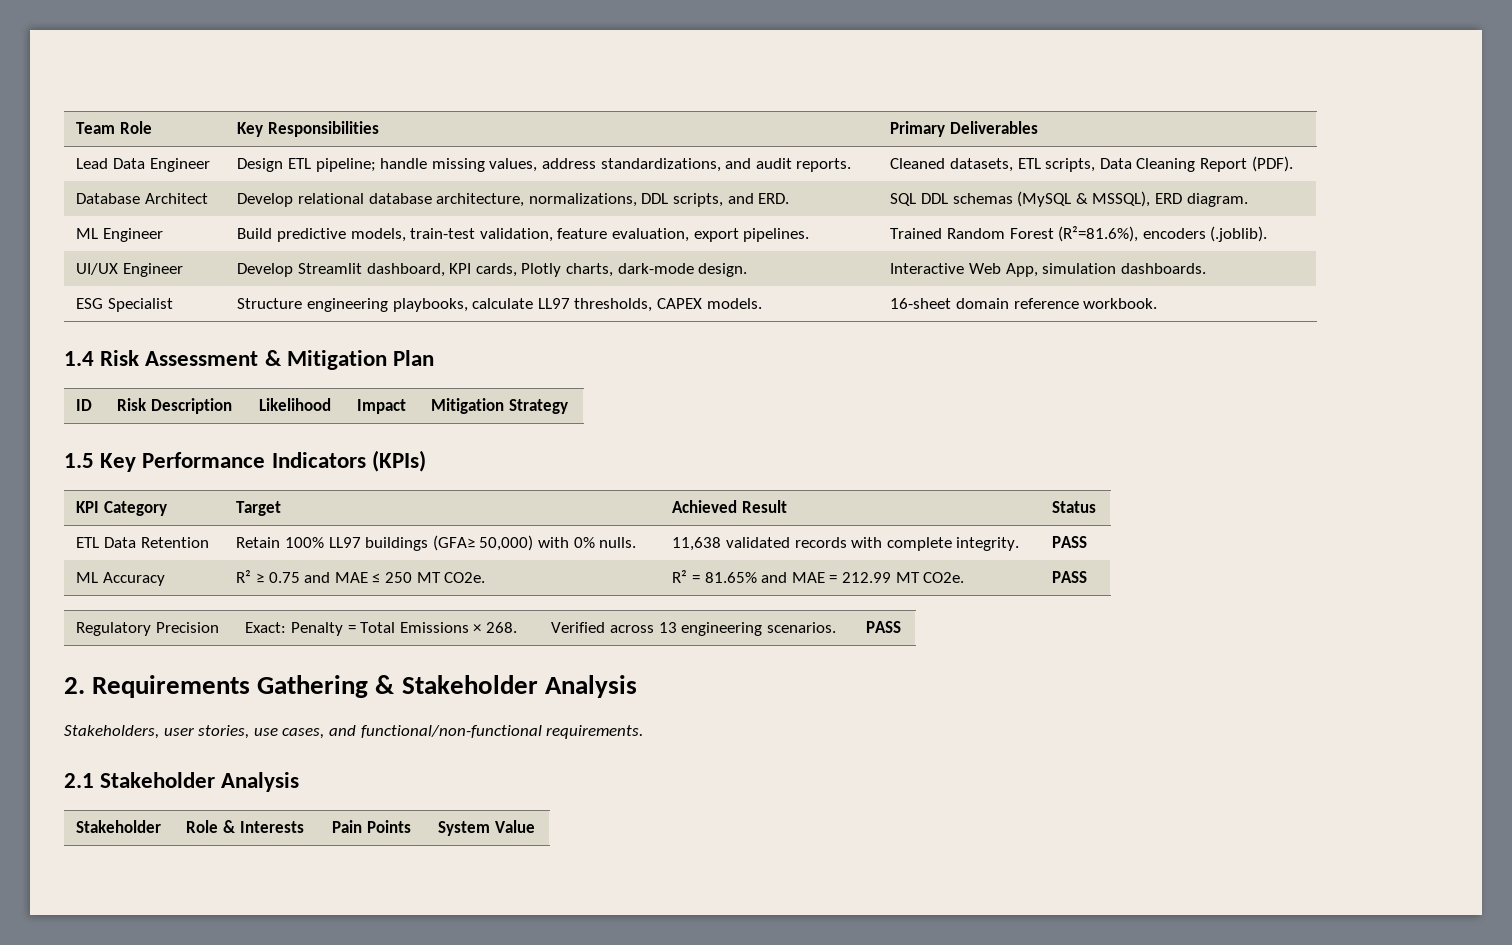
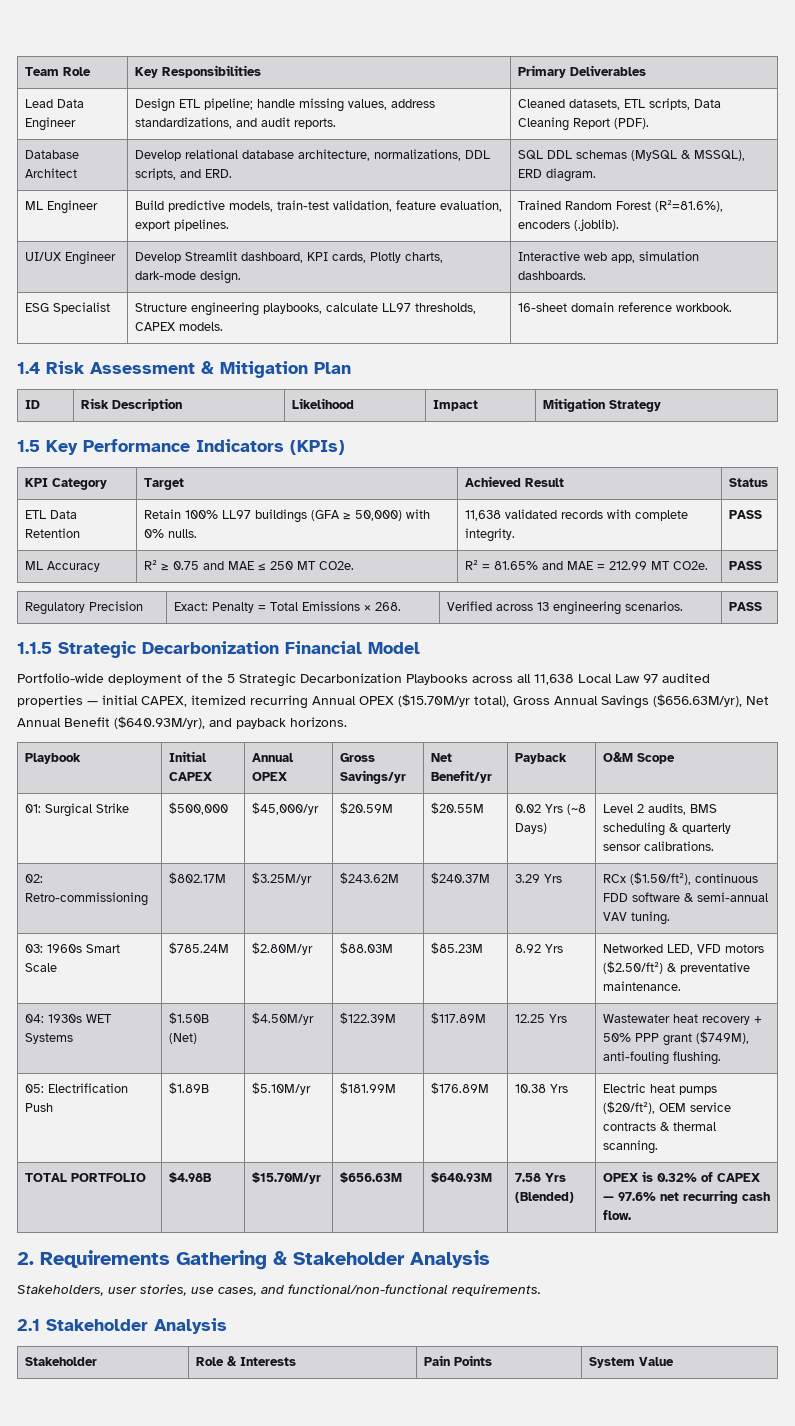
- UI/UX Engineer | Develop Streamlit dashboard, KPI cards, Plotly charts, dark-mode design. | Interactive Web App, simulation dashboards.
+ UI/UX Engineer | Develop Streamlit dashboard, KPI cards, Plotly charts, dark-mode design. | Interactive web app, simulation dashboards.
- ETL Data Retention | Retain 100% LL97 buildings (GFA≥ 50,000) with 0% nulls. | 11,638 validated records with complete integrity. | PASS
+ ETL Data Retention | Retain 100% LL97 buildings (GFA ≥ 50,000) with 0% nulls. | 11,638 validated records with complete integrity. | PASS
+ 1.1.5 Strategic Decarbonization Financial Model
+ Portfolio-wide deployment of the 5 Strategic Decarbonization Playbooks across all 11,638 Local Law 97 audited properties — initial CAPEX, itemized recurring Annual OPEX ($15.70M/yr total), Gross Annual Savings ($656.63M/yr), Net Annual Benefit ($640.93M/yr), and payback horizons.
+ Playbook | Initial CAPEX | Annual OPEX | Gross Savings/yr | Net Benefit/yr | Payback | O&M Scope
+ 01: Surgical Strike | $500,000 | $45,000/yr | $20.59M | $20.55M | 0.02 Yrs (~8 Days) | Level 2 audits, BMS scheduling & quarterly sensor calibrations.
+ 02: Retro-commissioning | $802.17M | $3.25M/yr | $243.62M | $240.37M | 3.29 Yrs | RCx ($1.50/ft²), continuous FDD software & semi-annual VAV tuning.
+ 03: 1960s Smart Scale | $785.24M | $2.80M/yr | $88.03M | $85.23M | 8.92 Yrs | Networked LED, VFD motors ($2.50/ft²) & preventative maintenance.
+ 04: 1930s WET Systems | $1.50B (Net) | $4.50M/yr | $122.39M | $117.89M | 12.25 Yrs | Wastewater heat recovery + 50% PPP grant ($749M), anti-fouling flushing.
+ 05: Electrification Push | $1.89B | $5.10M/yr | $181.99M | $176.89M | 10.38 Yrs | Electric heat pumps ($20/ft²), OEM service contracts & thermal scanning.
+ TOTAL PORTFOLIO | $4.98B | $15.70M/yr | $656.63M | $640.93M | 7.58 Yrs (Blended) | OPEX is 0.32% of CAPEX — 97.6% net recurring cash flow.

